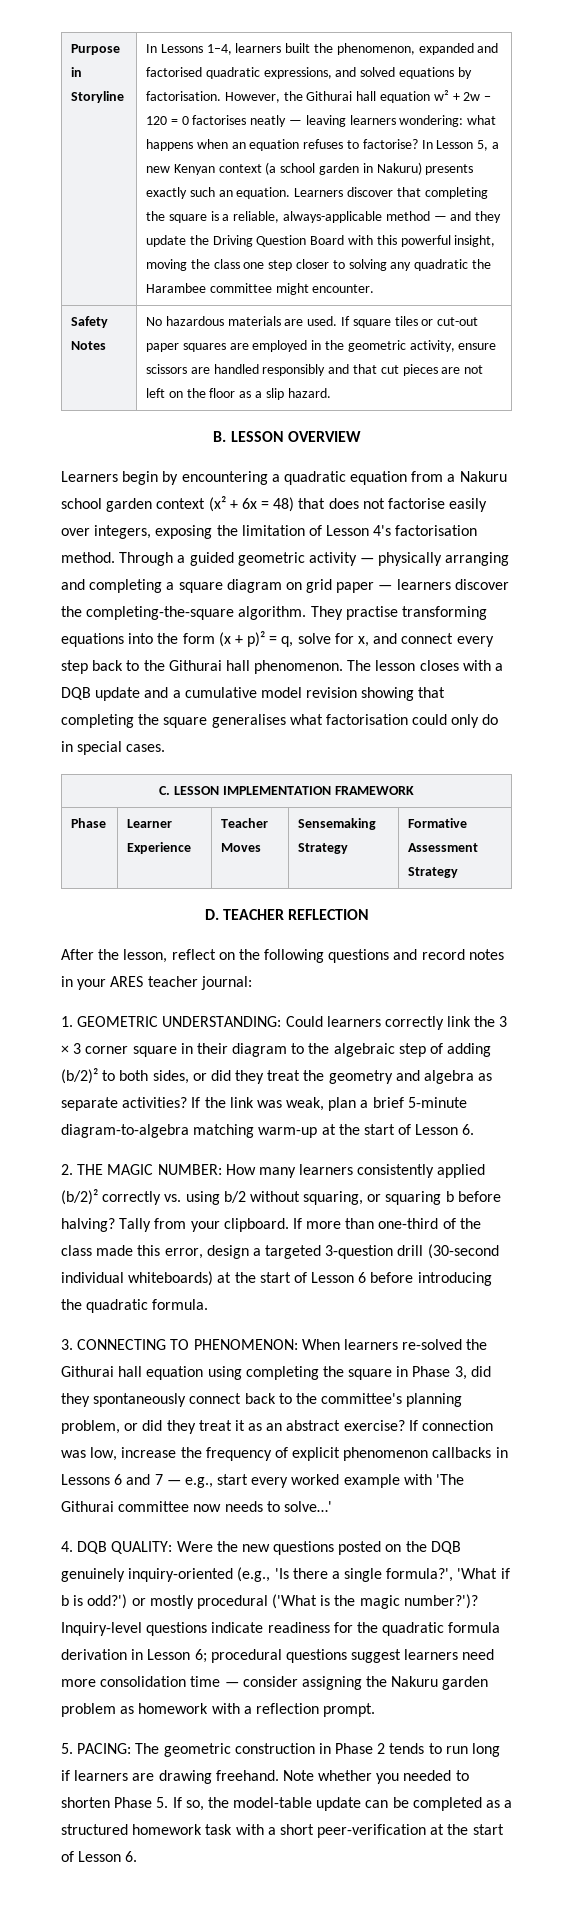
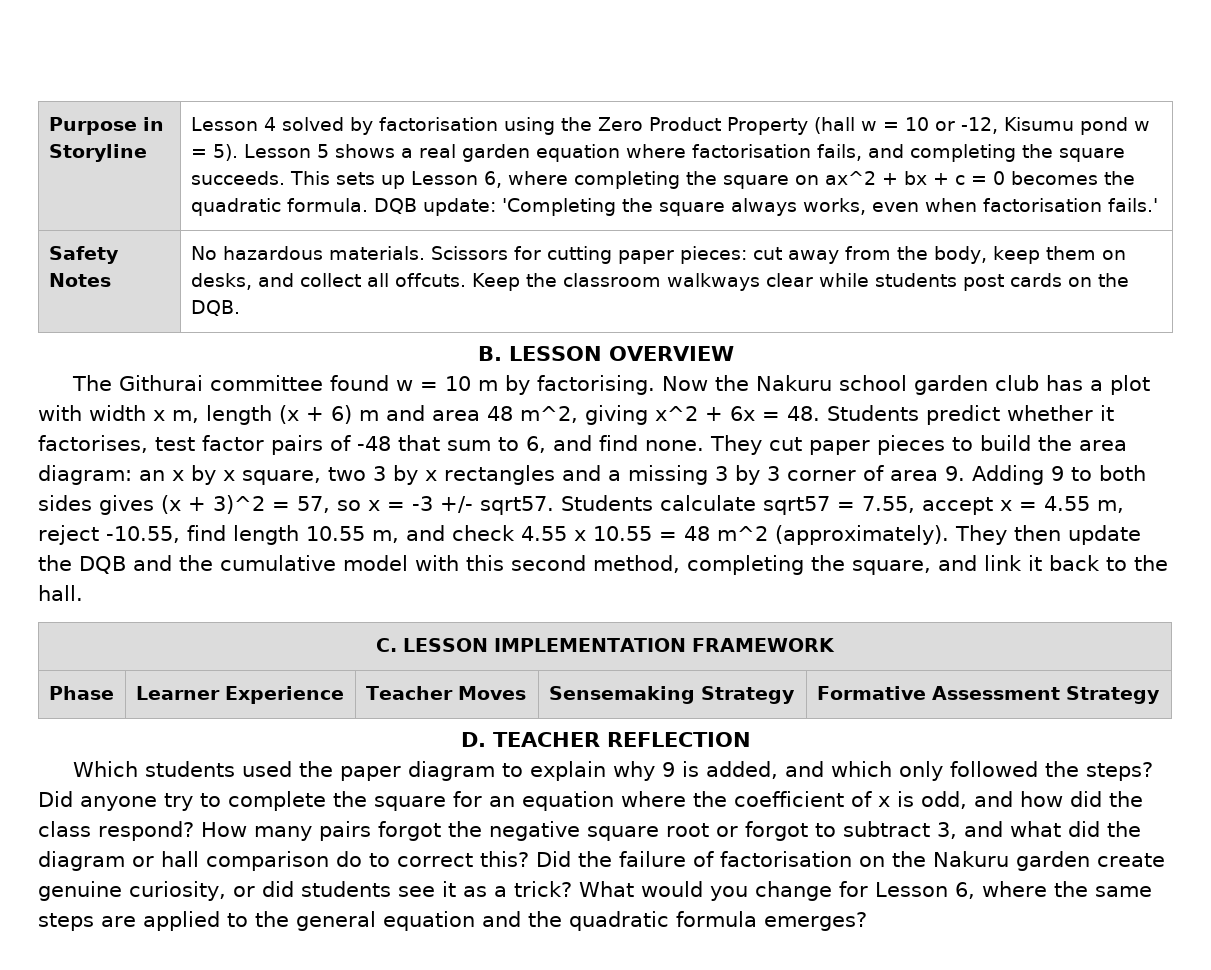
- In Lessons 1–4, learners built the phenomenon, expanded and factorised quadratic expressions, and solved equations by factorisation. However, the Githurai hall equation w² + 2w − 120 = 0 factorises neatly — leaving learners wondering: what happens when an equation refuses to factorise? In Lesson 5, a new Kenyan context (a school garden in Nakuru) presents exactly such an equation. Learners discover that completing the square is a reliable, always-applicable method — and they update the Driving Question Board with this powerful insight, moving the class one step closer to solving any quadratic the Harambee committee might encounter.
- Safety Notes | No hazardous materials are used. If square tiles or cut-out paper squares are employed in the geometric activity, ensure scissors are handled responsibly and that cut pieces are not left on the floor as a slip hazard.
+ Lesson 4 solved by factorisation using the Zero Product Property (hall w = 10 or -12, Kisumu pond w = 5). Lesson 5 shows a real garden equation where factorisation fails, and completing the square succeeds. This sets up Lesson 6, where completing the square on ax^2 + bx + c = 0 becomes the quadratic formula. DQB update: 'Completing the square always works, even when factorisation fails.'
+ Safety Notes | No hazardous materials. Scissors for cutting paper pieces: cut away from the body, keep them on desks, and collect all offcuts. Keep the classroom walkways clear while students post cards on the DQB.
  B. LESSON OVERVIEW
- Learners begin by encountering a quadratic equation from a Nakuru school garden context (x² + 6x = 48) that does not factorise easily over integers, exposing the limitation of Lesson 4's factorisation method. Through a guided geometric activity — physically arranging and completing a square diagram on grid paper — learners discover the completing-the-square algorithm. They practise transforming equations into the form (x + p)² = q, solve for x, and connect every step back to the Githurai hall phenomenon. The lesson closes with a DQB update and a cumulative model revision showing that completing the square generalises what factorisation could only do in special cases.
+ The Githurai committee found w = 10 m by factorising. Now the Nakuru school garden club has a plot with width x m, length (x + 6) m and area 48 m^2, giving x^2 + 6x = 48. Students predict whether it factorises, test factor pairs of -48 that sum to 6, and find none. They cut paper pieces to build the area diagram: an x by x square, two 3 by x rectangles and a missing 3 by 3 corner of area 9. Adding 9 to both sides gives (x + 3)^2 = 57, so x = -3 +/- sqrt57. Students calculate sqrt57 = 7.55, accept x = 4.55 m, reject -10.55, find length 10.55 m, and check 4.55 x 10.55 = 48 m^2 (approximately). They then update the DQB and the cumulative model with this second method, completing the square, and link it back to the hall.
- After the lesson, reflect on the following questions and record notes in your ARES teacher journal:
- 1. GEOMETRIC UNDERSTANDING: Could learners correctly link the 3 × 3 corner square in their diagram to the algebraic step of adding (b/2)² to both sides, or did they treat the geometry and algebra as separate activities? If the link was weak, plan a brief 5-minute diagram-to-algebra matching warm-up at the start of Lesson 6.
- 2. THE MAGIC NUMBER: How many learners consistently applied (b/2)² correctly vs. using b/2 without squaring, or squaring b before halving? Tally from your clipboard. If more than one-third of the class made this error, design a targeted 3-question drill (30-second individual whiteboards) at the start of Lesson 6 before introducing the quadratic formula.
- 3. CONNECTING TO PHENOMENON: When learners re-solved the Githurai hall equation using completing the square in Phase 3, did they spontaneously connect back to the committee's planning problem, or did they treat it as an abstract exercise? If connection was low, increase the frequency of explicit phenomenon callbacks in Lessons 6 and 7 — e.g., start every worked example with 'The Githurai committee now needs to solve…'
- 4. DQB QUALITY: Were the new questions posted on the DQB genuinely inquiry-oriented (e.g., 'Is there a single formula?', 'What if b is odd?') or mostly procedural ('What is the magic number?')? Inquiry-level questions indicate readiness for the quadratic formula derivation in Lesson 6; procedural questions suggest learners need more consolidation time — consider assigning the Nakuru garden problem as homework with a reflection prompt.
- 5. PACING: The geometric construction in Phase 2 tends to run long if learners are drawing freehand. Note whether you needed to shorten Phase 5. If so, the model-table update can be completed as a structured homework task with a short peer-verification at the start of Lesson 6.
+ Which students used the paper diagram to explain why 9 is added, and which only followed the steps? Did anyone try to complete the square for an equation where the coefficient of x is odd, and how did the class respond? How many pairs forgot the negative square root or forgot to subtract 3, and what did the diagram or hall comparison do to correct this? Did the failure of factorisation on the Nakuru garden create genuine curiosity, or did students see it as a trick? What would you change for Lesson 6, where the same steps are applied to the general equation and the quadratic formula emerges?

